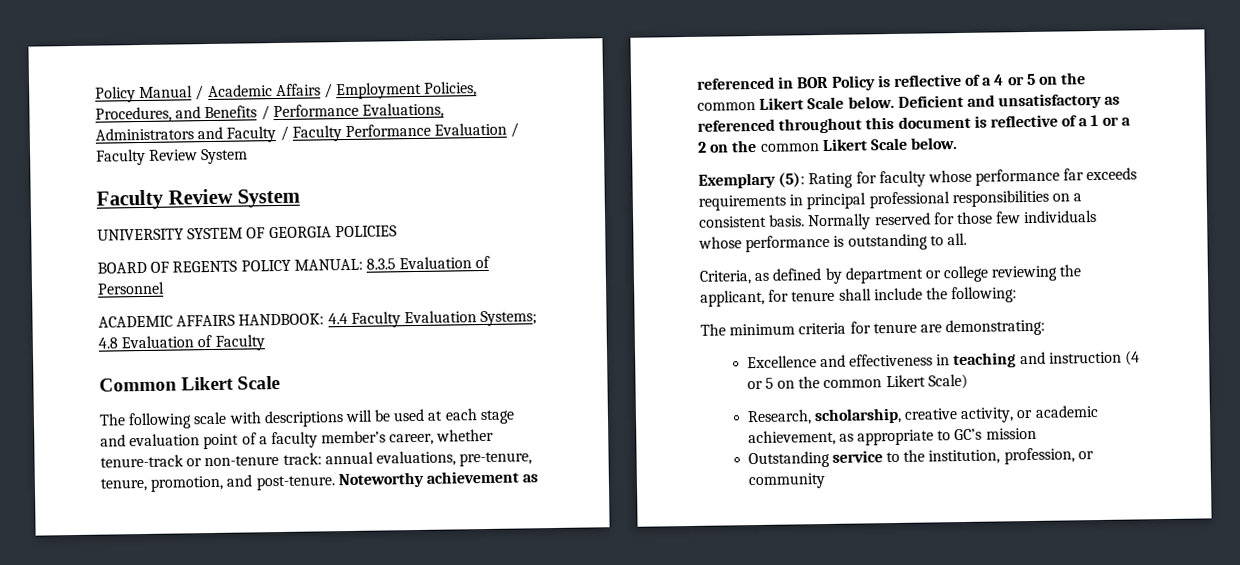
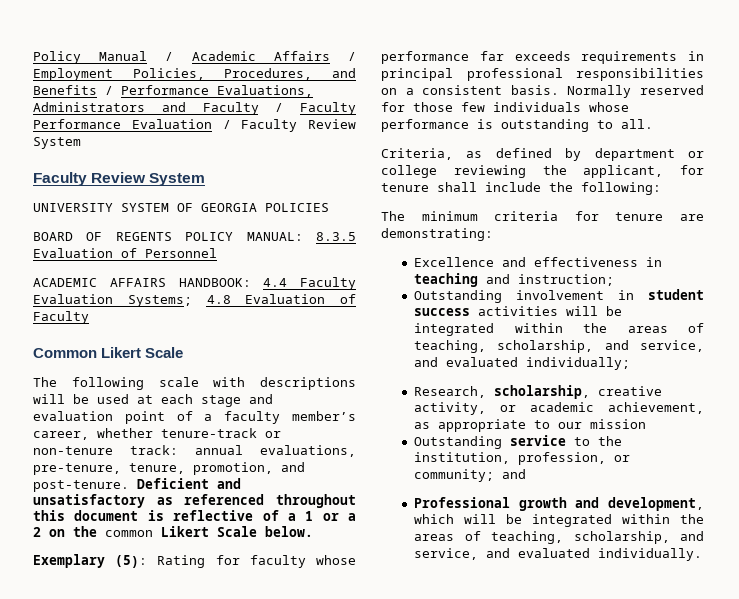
- Noteworthy achievement as referenced in BOR Policy is reflective of a 4 or 5 on the common Likert Scale below.
- Excellence and effectiveness in teaching and instruction (4 or 5 on the common Likert Scale)
+ Excellence and effectiveness in teaching and instruction;
+ Outstanding involvement in student success activities will be integrated within the areas of teaching, scholarship, and service, and evaluated individually;
- Research, scholarship, creative activity, or academic achievement, as appropriate to GC’s mission
+ Research, scholarship, creative activity, or academic achievement, as appropriate to our mission
- Outstanding service to the institution, profession, or community
+ Outstanding service to the institution, profession, or community; and
+ Professional growth and development, which will be integrated within the areas of teaching, scholarship, and service, and evaluated individually.

